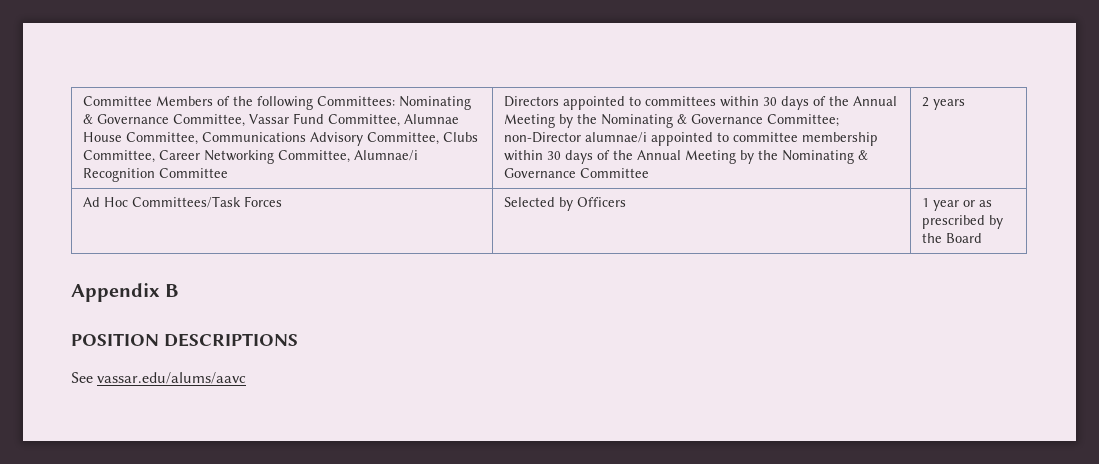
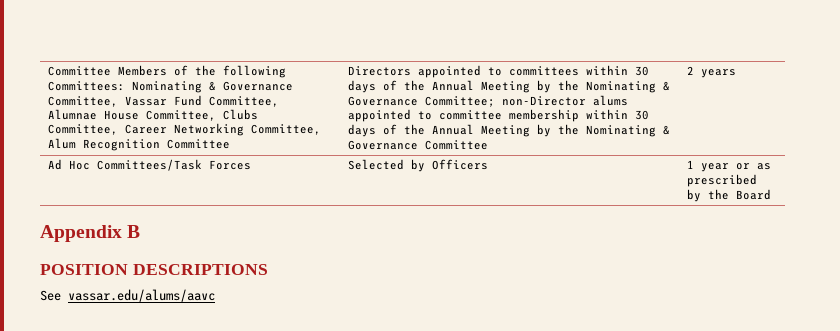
- Committee Members of the following Committees: Nominating & Governance Committee, Vassar Fund Committee, Alumnae House Committee, Communications Advisory Committee, Clubs Committee, Career Networking Committee, Alumnae/i Recognition Committee
+ Committee Members of the following Committees: Nominating & Governance Committee, Vassar Fund Committee, Alumnae House Committee, Clubs Committee, Career Networking Committee, Alum Recognition Committee
- Directors appointed to committees within 30 days of the Annual Meeting by the Nominating & Governance Committee; non-Director alumnae/i appointed to committee membership within 30 days of the Annual Meeting by the Nominating & Governance Committee
+ Directors appointed to committees within 30 days of the Annual Meeting by the Nominating & Governance Committee; non-Director alums appointed to committee membership within 30 days of the Annual Meeting by the Nominating & Governance Committee

